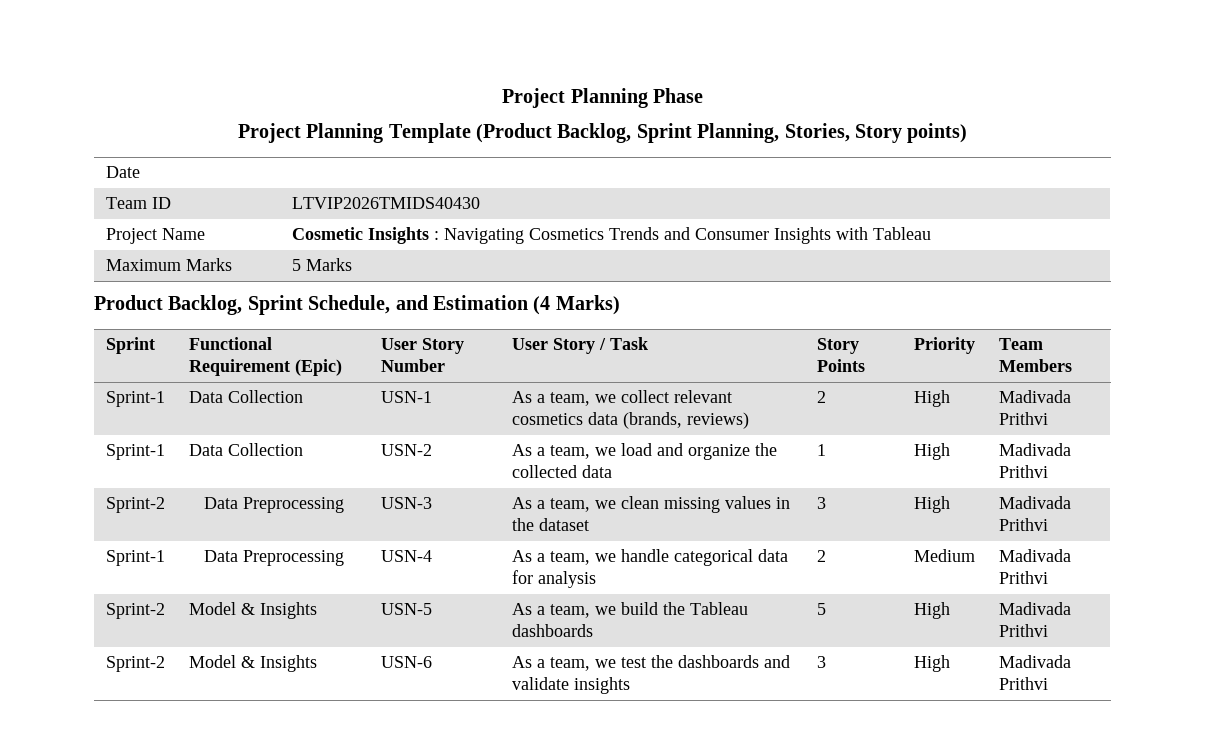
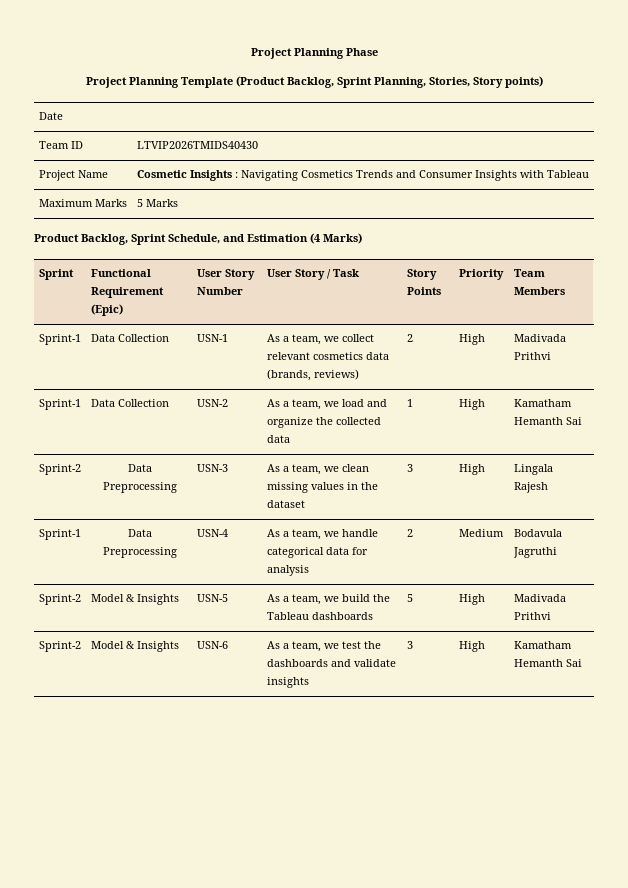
- Sprint-1 | Data Collection | USN-2 | As a team, we load and organize the collected data | 1 | High | Madivada Prithvi
+ Sprint-1 | Data Collection | USN-2 | As a team, we load and organize the collected data | 1 | High | Kamatham Hemanth Sai
- Sprint-2 | Data Preprocessing | USN-3 | As a team, we clean missing values in the dataset | 3 | High | Madivada Prithvi
+ Sprint-2 | Data Preprocessing | USN-3 | As a team, we clean missing values in the dataset | 3 | High | Lingala Rajesh
- Sprint-1 | Data Preprocessing | USN-4 | As a team, we handle categorical data for analysis | 2 | Medium | Madivada Prithvi
+ Sprint-1 | Data Preprocessing | USN-4 | As a team, we handle categorical data for analysis | 2 | Medium | Bodavula Jagruthi
- Sprint-2 | Model & Insights | USN-6 | As a team, we test the dashboards and validate insights | 3 | High | Madivada Prithvi
+ Sprint-2 | Model & Insights | USN-6 | As a team, we test the dashboards and validate insights | 3 | High | Kamatham Hemanth Sai

